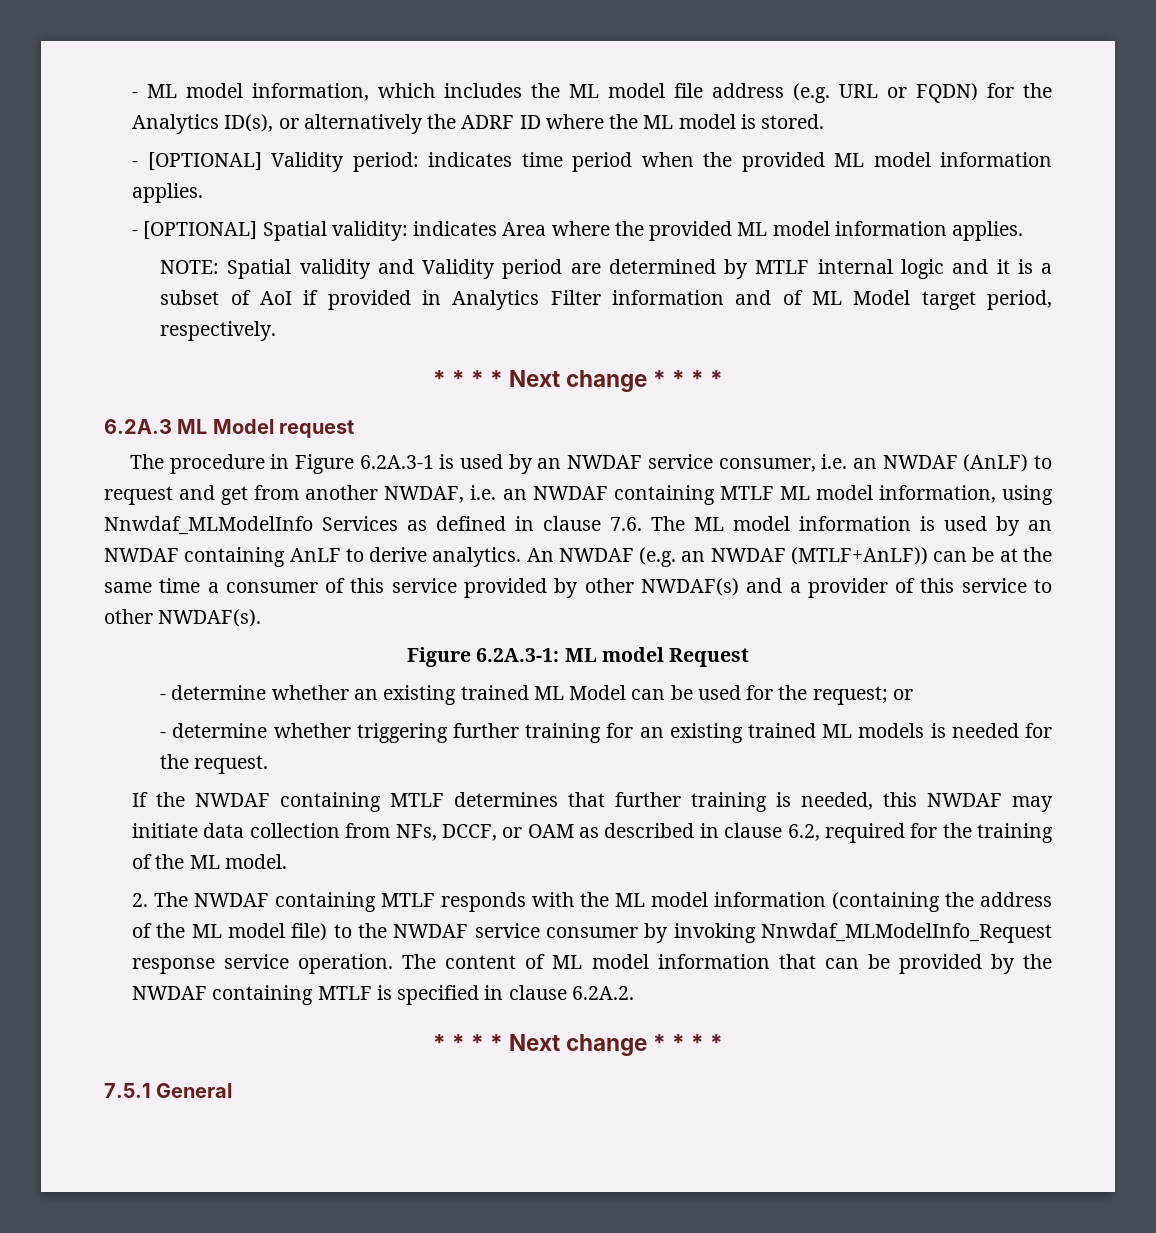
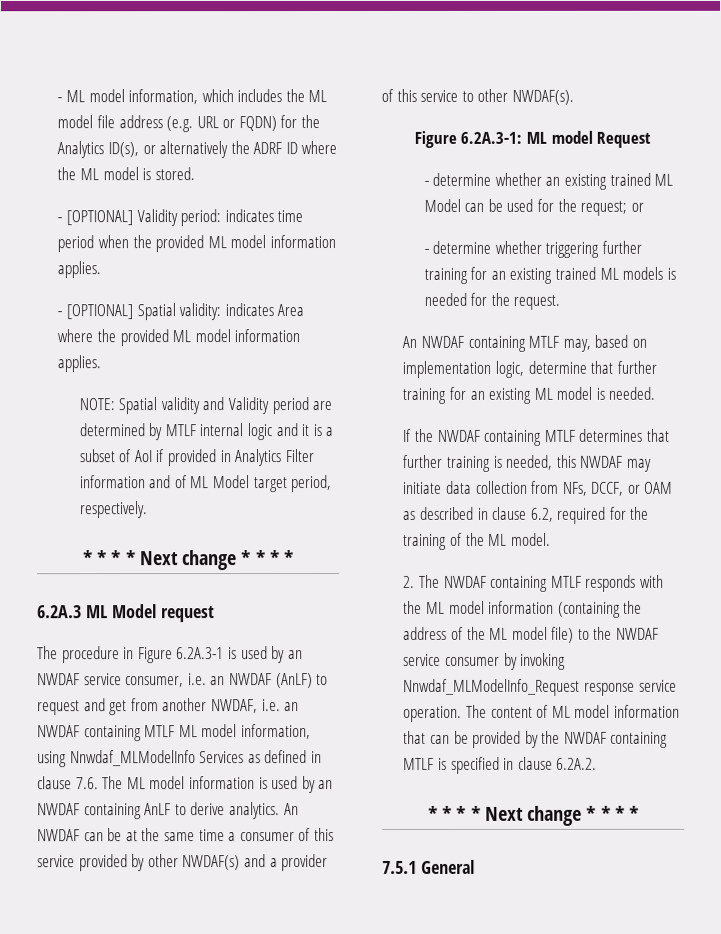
- An NWDAF (e.g. an NWDAF (MTLF+AnLF)) can be at the same time a consumer of this service provided by other NWDAF(s) and a provider of this service to other NWDAF(s).
+ An NWDAF can be at the same time a consumer of this service provided by other NWDAF(s) and a provider of this service to other NWDAF(s).
+ An NWDAF containing MTLF may, based on implementation logic, determine that further training for an existing ML model is needed.

